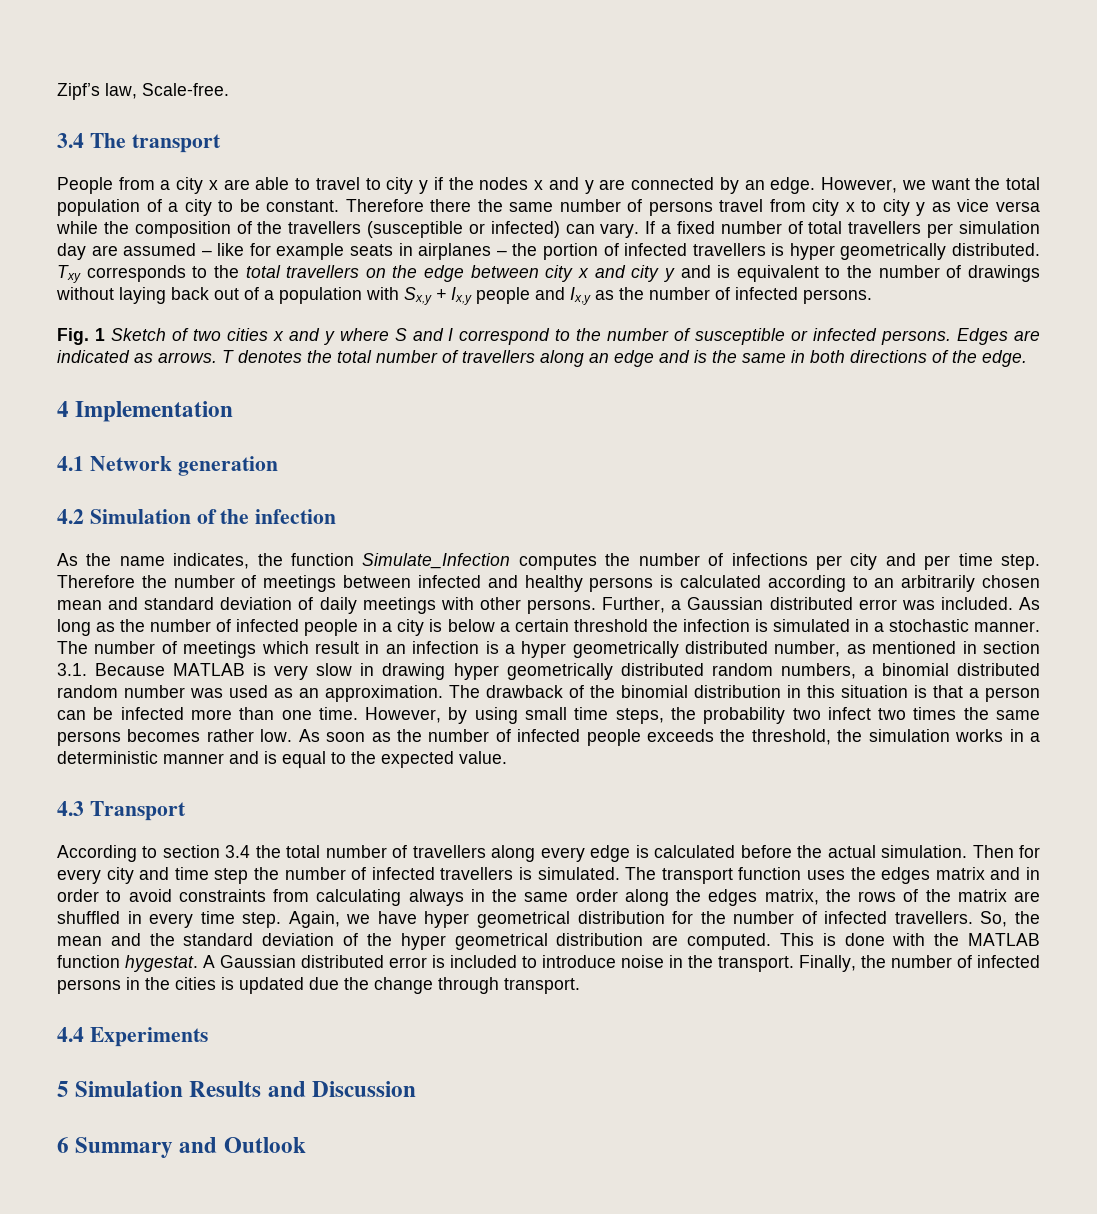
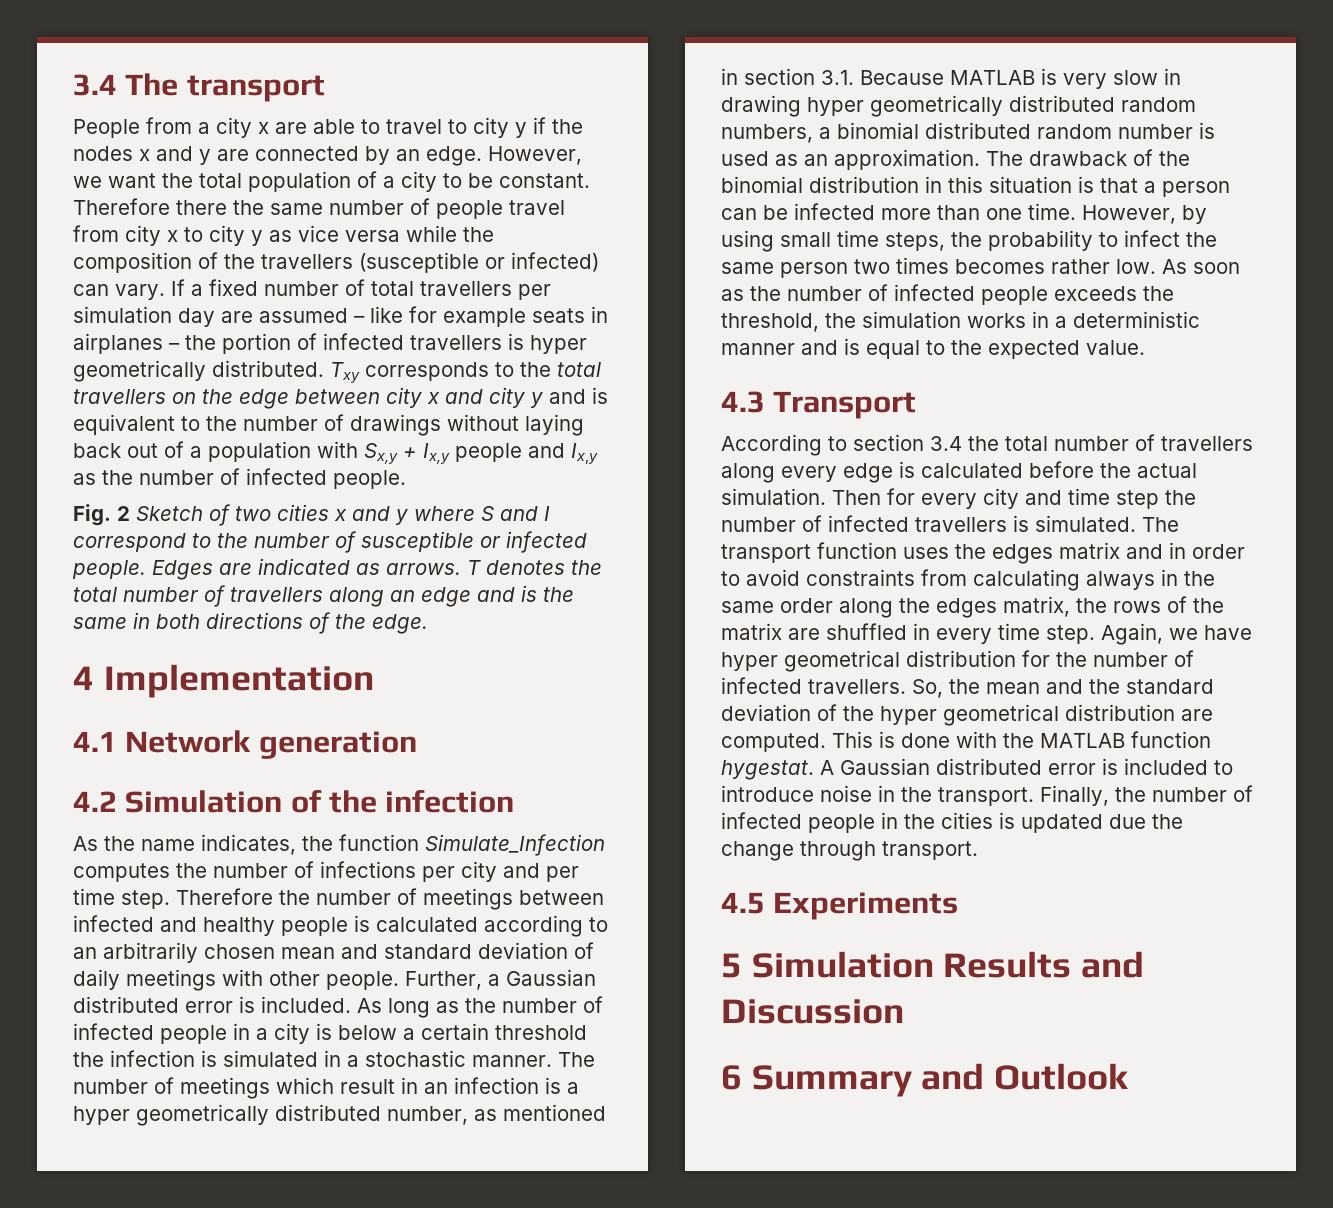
- Zipf’s law, Scale-free.
- Therefore there the same number of persons travel from city x to city y as vice versa while the composition of the travellers (susceptible or infected) can vary.
+ Therefore there the same number of people travel from city x to city y as vice versa while the composition of the travellers (susceptible or infected) can vary.
- Txy corresponds to the total travellers on the edge between city x and city y and is equivalent to the number of drawings without laying back out of a population with Sx,y + Ix,y people and Ix,y as the number of infected persons.
+ Txy corresponds to the total travellers on the edge between city x and city y and is equivalent to the number of drawings without laying back out of a population with Sx,y + Ix,y people and Ix,y as the number of infected people.
- Fig. 1 Sketch of two cities x and y where S and I correspond to the number of susceptible or infected persons.
+ Fig. 2 Sketch of two cities x and y where S and I correspond to the number of susceptible or infected people.
- Therefore the number of meetings between infected and healthy persons is calculated according to an arbitrarily chosen mean and standard deviation of daily meetings with other persons.
+ Therefore the number of meetings between infected and healthy people is calculated according to an arbitrarily chosen mean and standard deviation of daily meetings with other people.
- Further, a Gaussian distributed error was included.
+ Further, a Gaussian distributed error is included.
- The number of meetings which result in an infection is a hyper geometrically distributed number, as mentioned in section 3.1. Because MATLAB is very slow in drawing hyper geometrically distributed random numbers, a binomial distributed random number was used as an approximation.
+ The number of meetings which result in an infection is a hyper geometrically distributed number, as mentioned in section 3.1. Because MATLAB is very slow in drawing hyper geometrically distributed random numbers, a binomial distributed random number is used as an approximation.
- However, by using small time steps, the probability two infect two times the same persons becomes rather low.
+ However, by using small time steps, the probability to infect the same person two times becomes rather low.
- Finally, the number of infected persons in the cities is updated due the change through transport.
+ Finally, the number of infected people in the cities is updated due the change through transport.
- 4.4 Experiments
+ 4.5 Experiments

